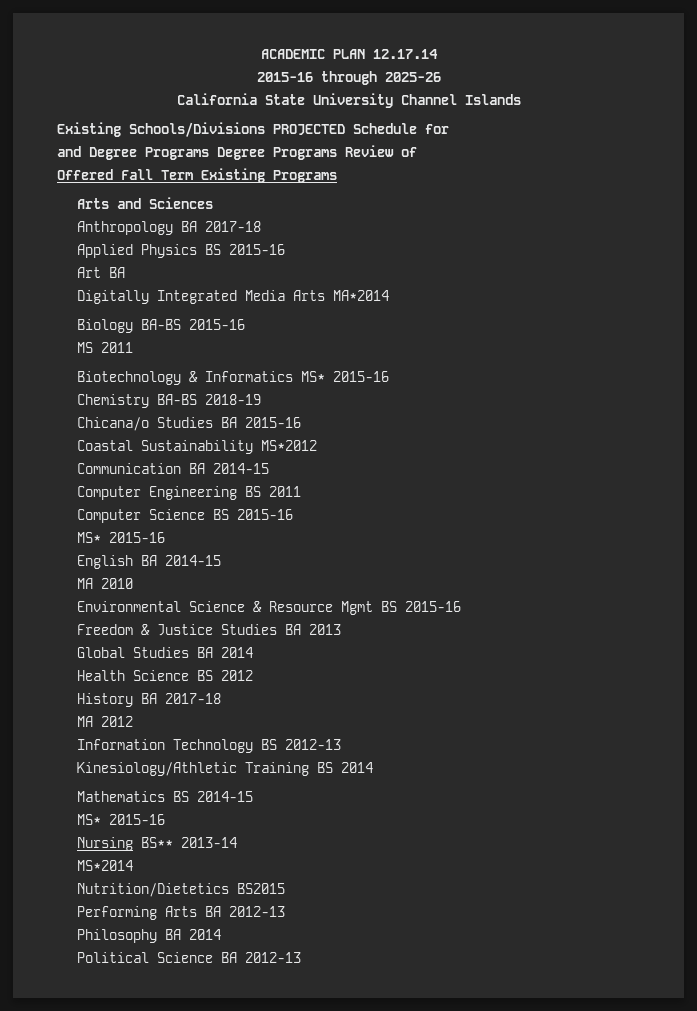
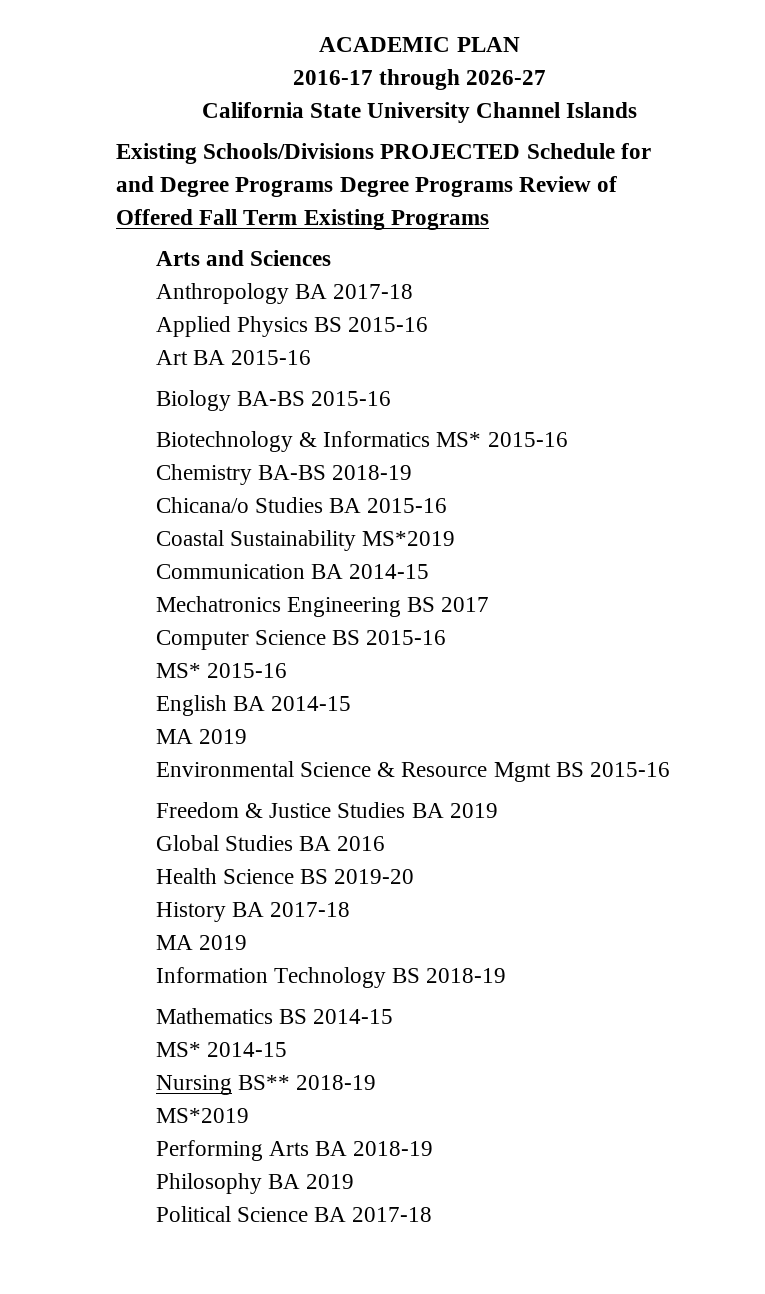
- ACADEMIC PLAN 12.17.14
- 2015-16 through 2025-26
+ ACADEMIC PLAN
+ 2016-17 through 2026-27
- Art BA
- Digitally Integrated Media Arts MA*2014
+ Art BA 2015-16
- MS 2011
- Coastal Sustainability MS*2012
+ Coastal Sustainability MS*2019
- Computer Engineering BS 2011
+ Mechatronics Engineering BS 2017
  English BA 2014-15
- MA 2010
+ MA 2019
- Freedom & Justice Studies BA 2013
+ Freedom & Justice Studies BA 2019
- Global Studies BA 2014
+ Global Studies BA 2016
- Health Science BS 2012
+ Health Science BS 2019-20
  History BA 2017-18
- MA 2012
+ MA 2019
- Information Technology BS 2012-13
- Kinesiology/Athletic Training BS 2014
+ Information Technology BS 2018-19
  Mathematics BS 2014-15
- MS* 2015-16
+ MS* 2014-15
- Nursing BS** 2013-14
- MS*2014
- Nutrition/Dietetics BS2015
+ Nursing BS** 2018-19
+ MS*2019
- Performing Arts BA 2012-13
+ Performing Arts BA 2018-19
- Philosophy BA 2014
+ Philosophy BA 2019
- Political Science BA 2012-13
+ Political Science BA 2017-18

